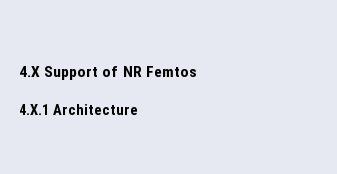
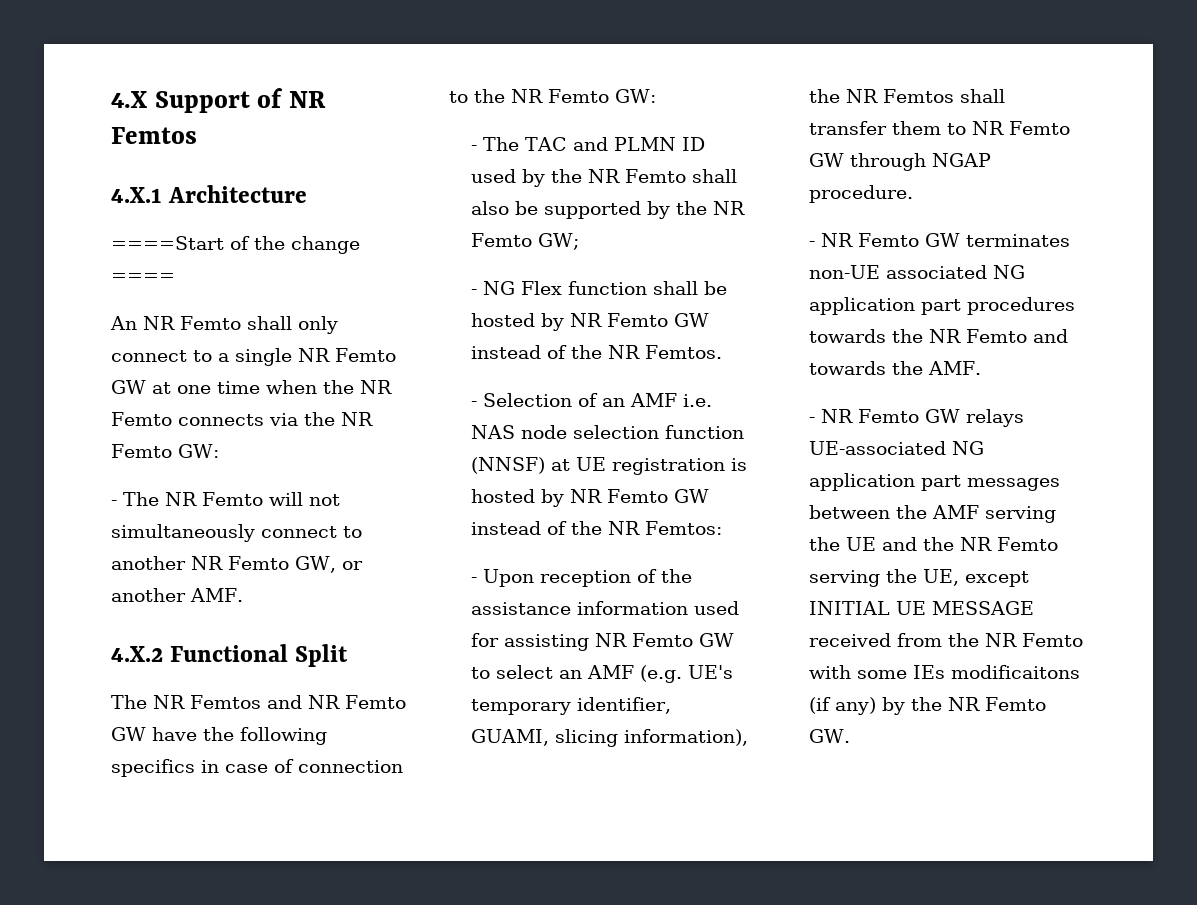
+ ====Start of the change ====
+ An NR Femto shall only connect to a single NR Femto GW at one time when the NR Femto connects via the NR Femto GW:
+ - The NR Femto will not simultaneously connect to another NR Femto GW, or another AMF.
+ 4.X.2 Functional Split
+ The NR Femtos and NR Femto GW have the following specifics in case of connection to the NR Femto GW:
+ - The TAC and PLMN ID used by the NR Femto shall also be supported by the NR Femto GW;
+ - NG Flex function shall be hosted by NR Femto GW instead of the NR Femtos.
+ - Selection of an AMF i.e. NAS node selection function (NNSF) at UE registration is hosted by NR Femto GW instead of the NR Femtos:
+ - Upon reception of the assistance information used for assisting NR Femto GW to select an AMF (e.g. UE's temporary identifier, GUAMI, slicing information), the NR Femtos shall transfer them to NR Femto GW through NGAP procedure.
+ - NR Femto GW terminates non-UE associated NG application part procedures towards the NR Femto and towards the AMF.
+ - NR Femto GW relays UE-associated NG application part messages between the AMF serving the UE and the NR Femto serving the UE, except INITIAL UE MESSAGE received from the NR Femto with some IEs modificaitons (if any) by the NR Femto GW.

